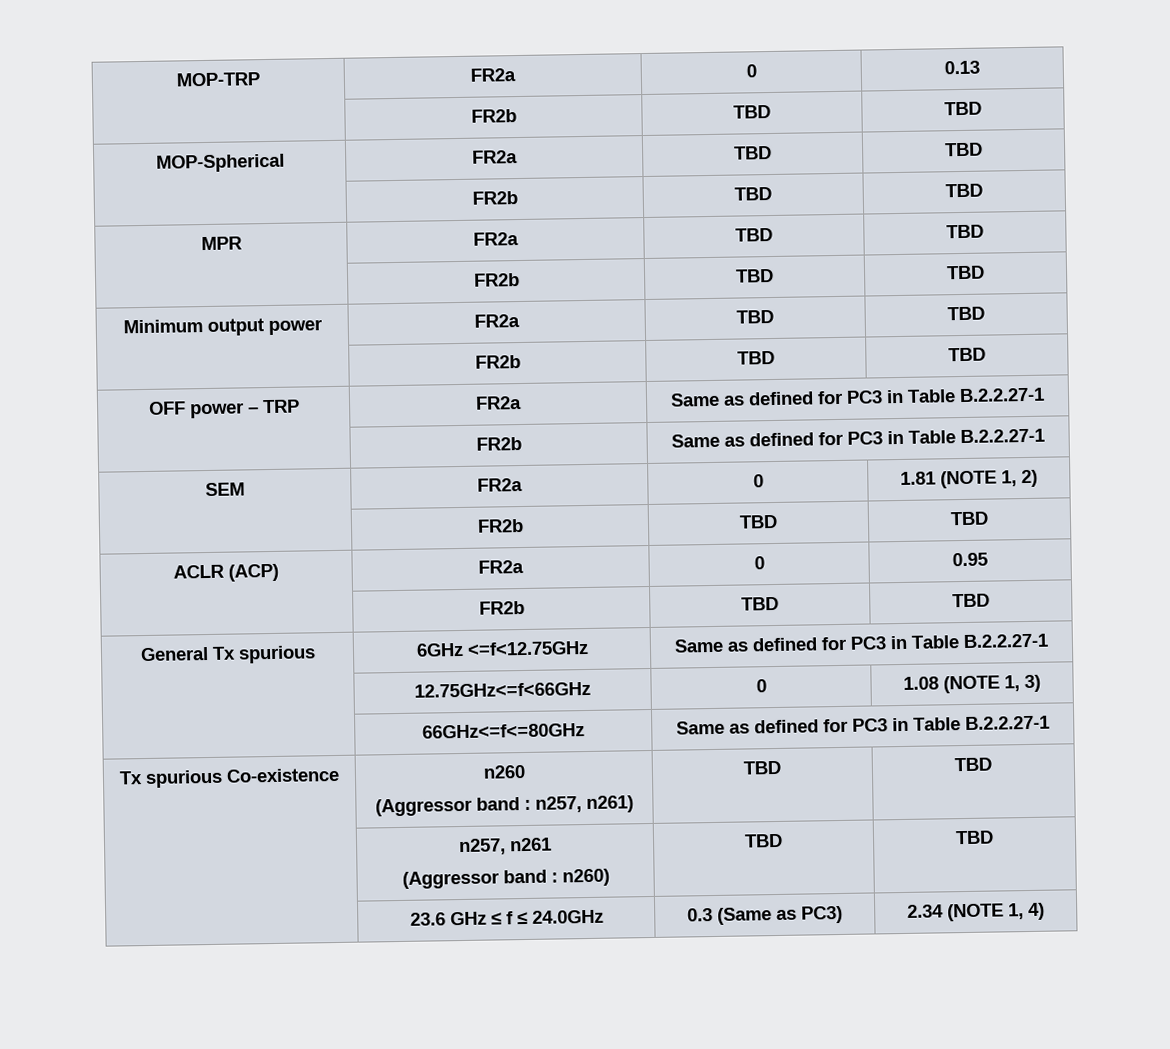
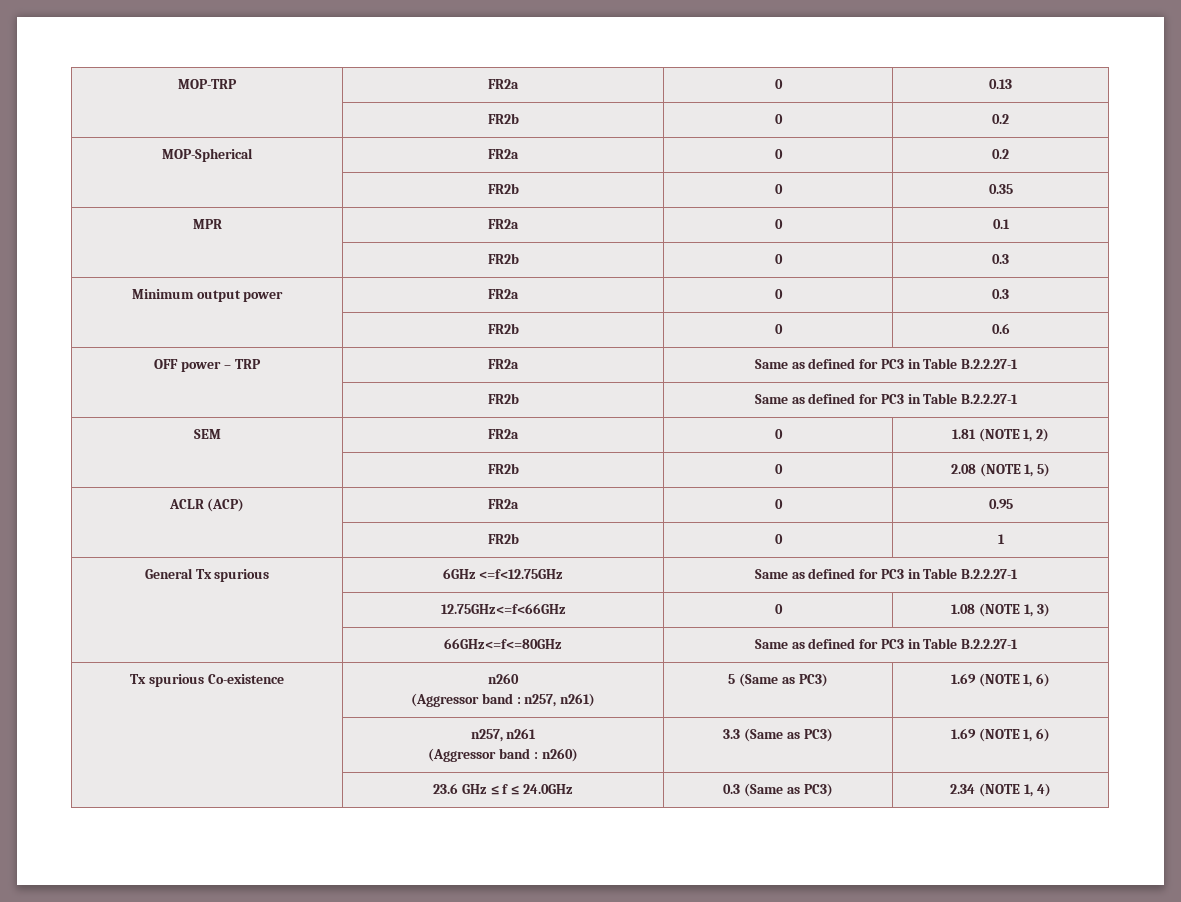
  MOP-TRP | FR2a | 0 | 0.13
- | FR2b | TBD | TBD
+ | FR2b | 0 | 0.2
- MOP-Spherical | FR2a | TBD | TBD
- | FR2b | TBD | TBD
+ MOP-Spherical | FR2a | 0 | 0.2
+ | FR2b | 0 | 0.35
- MPR | FR2a | TBD | TBD
- | FR2b | TBD | TBD
+ MPR | FR2a | 0 | 0.1
+ | FR2b | 0 | 0.3
- Minimum output power | FR2a | TBD | TBD
- | FR2b | TBD | TBD
+ Minimum output power | FR2a | 0 | 0.3
+ | FR2b | 0 | 0.6
  SEM | FR2a | 0 | 1.81 (NOTE 1, 2)
- | FR2b | TBD | TBD
+ | FR2b | 0 | 2.08 (NOTE 1, 5)
  ACLR (ACP) | FR2a | 0 | 0.95
- | FR2b | TBD | TBD
+ | FR2b | 0 | 1
  Tx spurious Co-existence | n260
- (Aggressor band : n257, n261) | TBD | TBD
+ (Aggressor band : n257, n261) | 5 (Same as PC3) | 1.69 (NOTE 1, 6)
  | n257, n261
- (Aggressor band : n260) | TBD | TBD
+ (Aggressor band : n260) | 3.3 (Same as PC3) | 1.69 (NOTE 1, 6)

